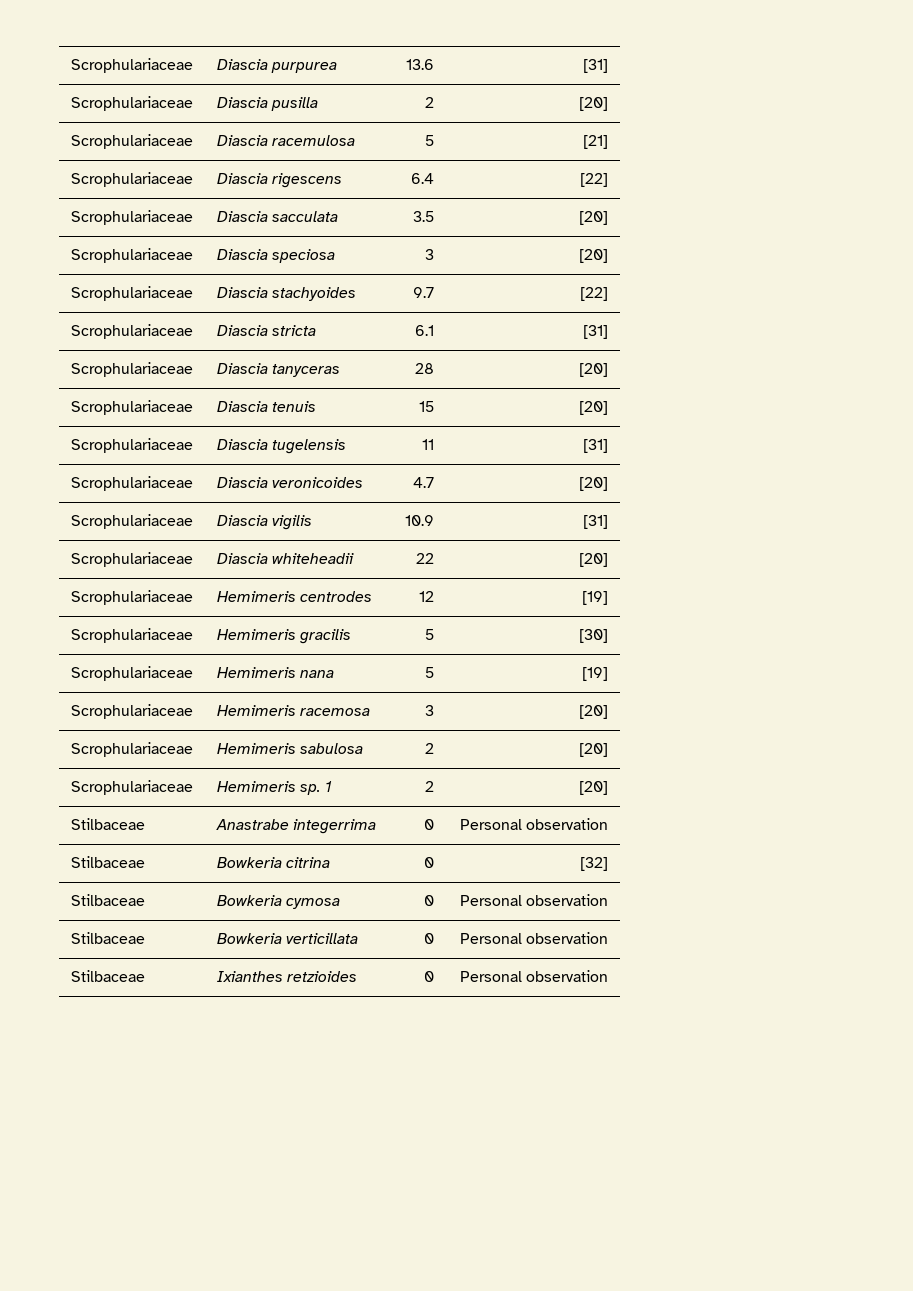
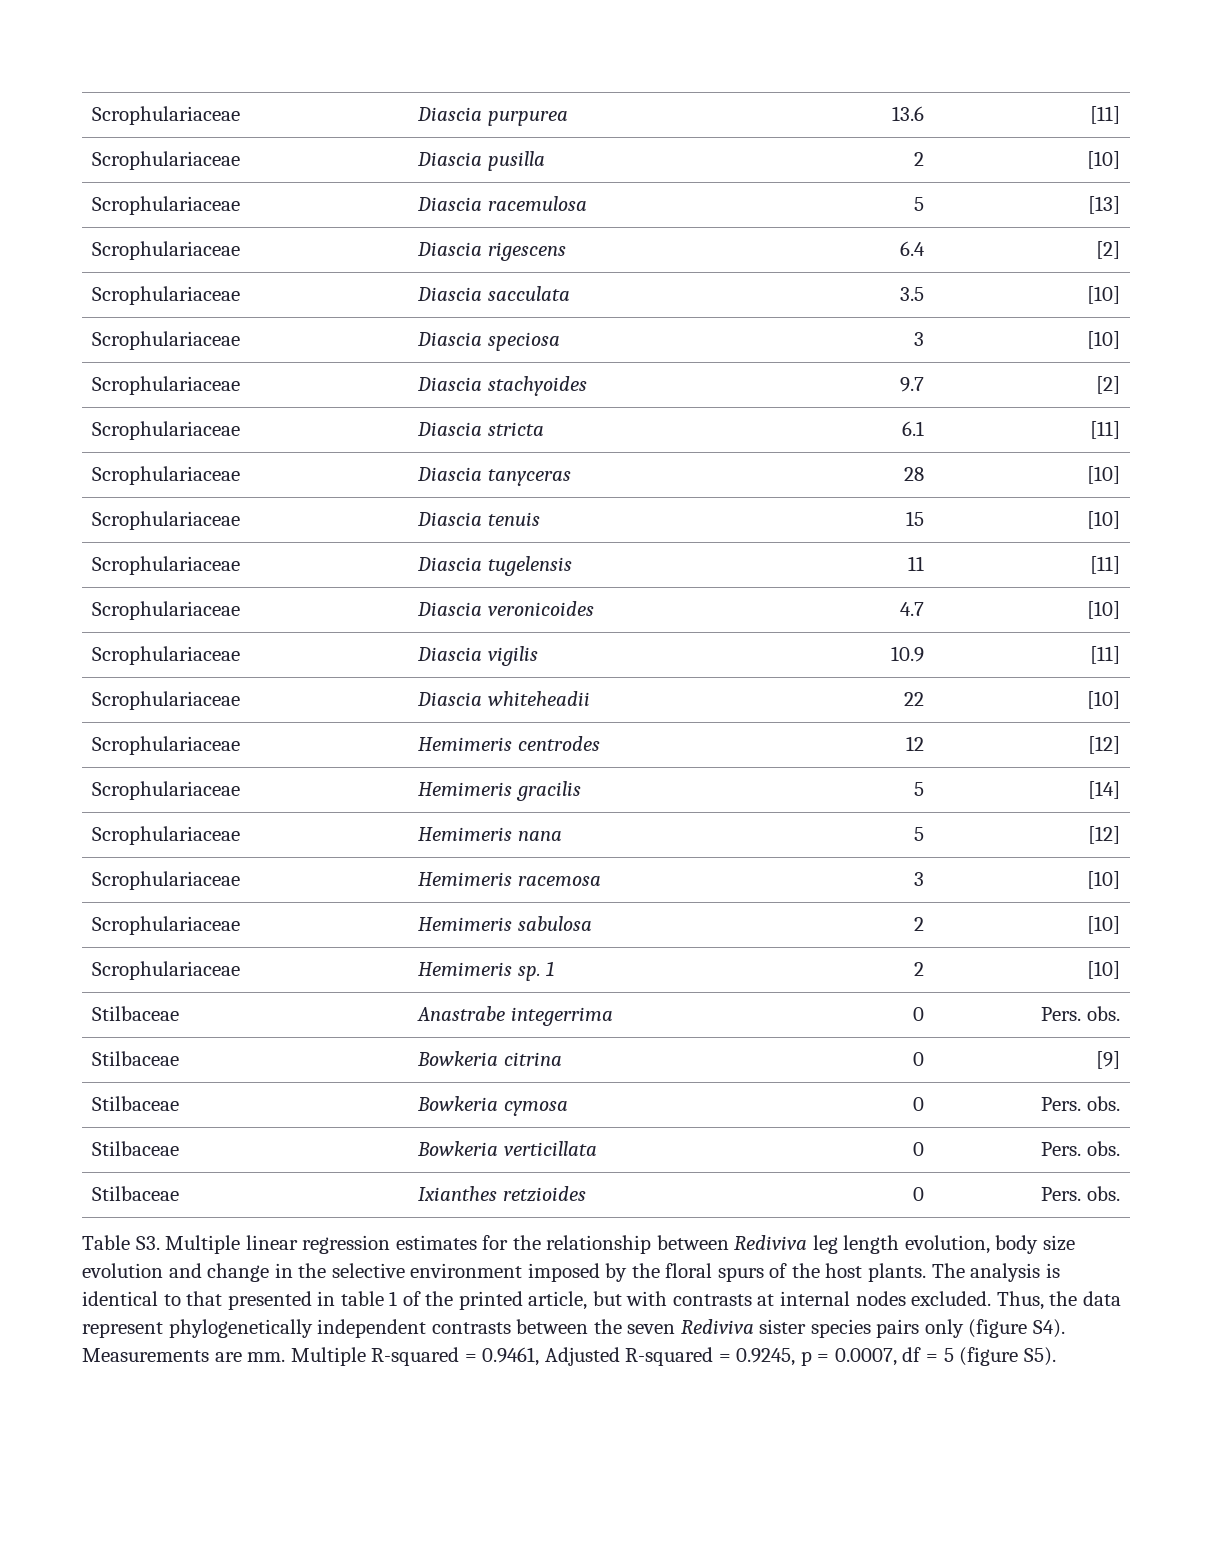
- Scrophulariaceae | Diascia purpurea | 13.6 | [31]
+ Scrophulariaceae | Diascia purpurea | 13.6 | [11]
- Scrophulariaceae | Diascia pusilla | 2 | [20]
+ Scrophulariaceae | Diascia pusilla | 2 | [10]
- Scrophulariaceae | Diascia racemulosa | 5 | [21]
+ Scrophulariaceae | Diascia racemulosa | 5 | [13]
- Scrophulariaceae | Diascia rigescens | 6.4 | [22]
+ Scrophulariaceae | Diascia rigescens | 6.4 | [2]
- Scrophulariaceae | Diascia sacculata | 3.5 | [20]
+ Scrophulariaceae | Diascia sacculata | 3.5 | [10]
- Scrophulariaceae | Diascia speciosa | 3 | [20]
+ Scrophulariaceae | Diascia speciosa | 3 | [10]
- Scrophulariaceae | Diascia stachyoides | 9.7 | [22]
+ Scrophulariaceae | Diascia stachyoides | 9.7 | [2]
- Scrophulariaceae | Diascia stricta | 6.1 | [31]
+ Scrophulariaceae | Diascia stricta | 6.1 | [11]
- Scrophulariaceae | Diascia tanyceras | 28 | [20]
+ Scrophulariaceae | Diascia tanyceras | 28 | [10]
- Scrophulariaceae | Diascia tenuis | 15 | [20]
+ Scrophulariaceae | Diascia tenuis | 15 | [10]
- Scrophulariaceae | Diascia tugelensis | 11 | [31]
+ Scrophulariaceae | Diascia tugelensis | 11 | [11]
- Scrophulariaceae | Diascia veronicoides | 4.7 | [20]
+ Scrophulariaceae | Diascia veronicoides | 4.7 | [10]
- Scrophulariaceae | Diascia vigilis | 10.9 | [31]
+ Scrophulariaceae | Diascia vigilis | 10.9 | [11]
- Scrophulariaceae | Diascia whiteheadii | 22 | [20]
+ Scrophulariaceae | Diascia whiteheadii | 22 | [10]
- Scrophulariaceae | Hemimeris centrodes | 12 | [19]
+ Scrophulariaceae | Hemimeris centrodes | 12 | [12]
- Scrophulariaceae | Hemimeris gracilis | 5 | [30]
+ Scrophulariaceae | Hemimeris gracilis | 5 | [14]
- Scrophulariaceae | Hemimeris nana | 5 | [19]
+ Scrophulariaceae | Hemimeris nana | 5 | [12]
- Scrophulariaceae | Hemimeris racemosa | 3 | [20]
+ Scrophulariaceae | Hemimeris racemosa | 3 | [10]
- Scrophulariaceae | Hemimeris sabulosa | 2 | [20]
+ Scrophulariaceae | Hemimeris sabulosa | 2 | [10]
- Scrophulariaceae | Hemimeris sp. 1 | 2 | [20]
+ Scrophulariaceae | Hemimeris sp. 1 | 2 | [10]
- Stilbaceae | Anastrabe integerrima | 0 | Personal observation
+ Stilbaceae | Anastrabe integerrima | 0 | Pers. obs.
- Stilbaceae | Bowkeria citrina | 0 | [32]
+ Stilbaceae | Bowkeria citrina | 0 | [9]
- Stilbaceae | Bowkeria cymosa | 0 | Personal observation
+ Stilbaceae | Bowkeria cymosa | 0 | Pers. obs.
- Stilbaceae | Bowkeria verticillata | 0 | Personal observation
+ Stilbaceae | Bowkeria verticillata | 0 | Pers. obs.
- Stilbaceae | Ixianthes retzioides | 0 | Personal observation
+ Stilbaceae | Ixianthes retzioides | 0 | Pers. obs.
+ Table S3. Multiple linear regression estimates for the relationship between Rediviva leg length evolution, body size evolution and change in the selective environment imposed by the floral spurs of the host plants. The analysis is identical to that presented in table 1 of the printed article, but with contrasts at internal nodes excluded. Thus, the data represent phylogenetically independent contrasts between the seven Rediviva sister species pairs only (figure S4). Measurements are mm. Multiple R-squared = 0.9461, Adjusted R-squared = 0.9245, p = 0.0007, df = 5 (figure S5).

